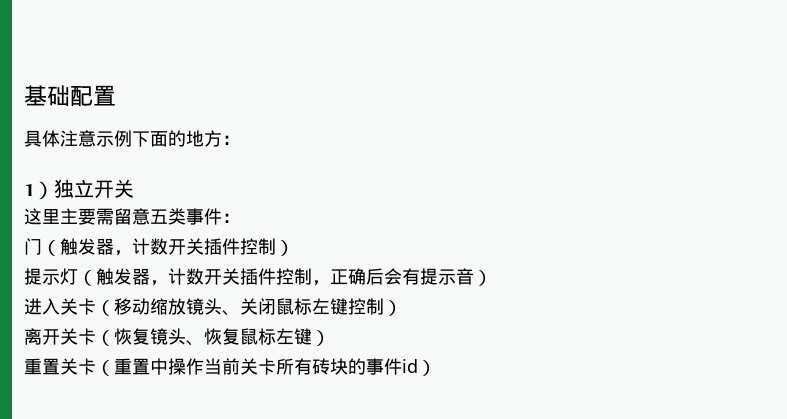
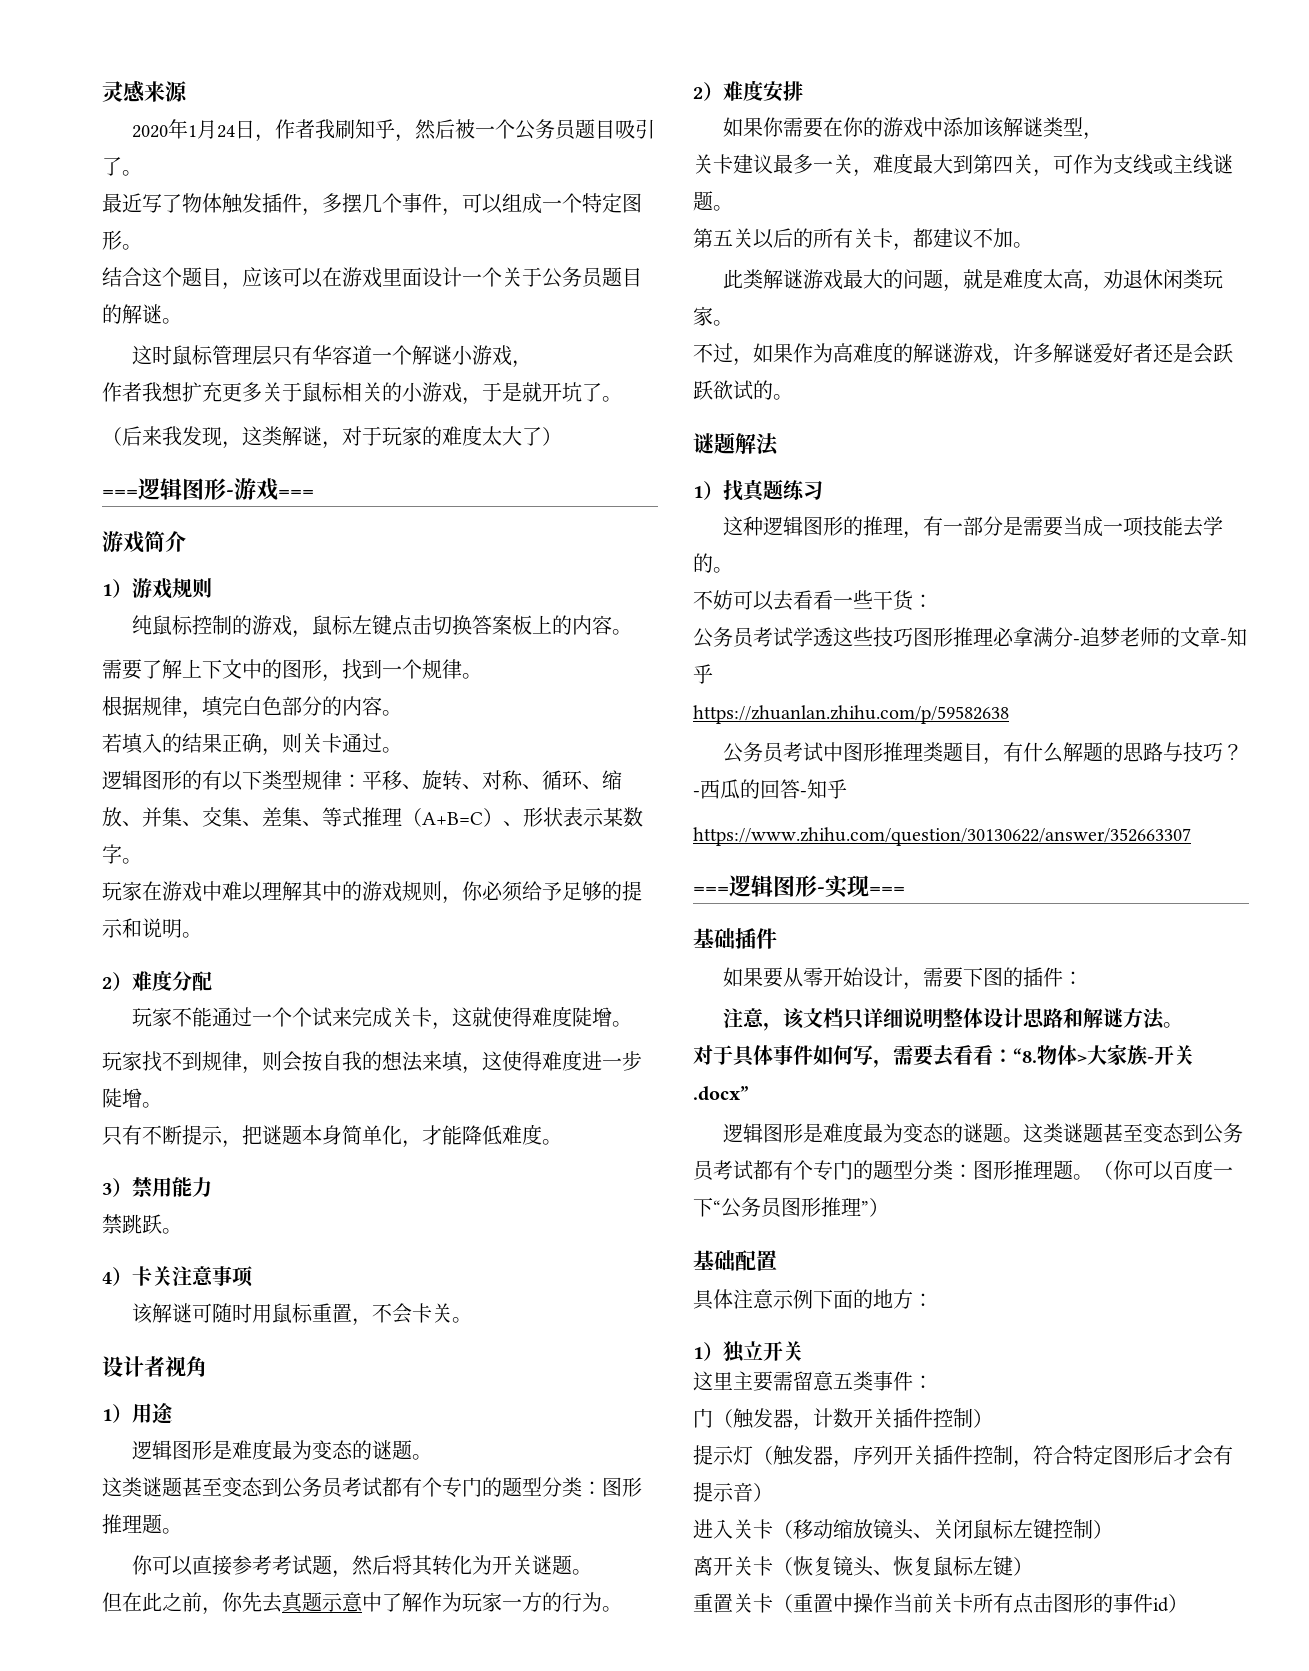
+ 灵感来源
+ 2020年1月24日，作者我刷知乎，然后被一个公务员题目吸引了。
+ 最近写了物体触发插件，多摆几个事件，可以组成一个特定图形。
+ 结合这个题目，应该可以在游戏里面设计一个关于公务员题目的解谜。
+ 这时鼠标管理层只有华容道一个解谜小游戏，
+ 作者我想扩充更多关于鼠标相关的小游戏，于是就开坑了。
+ （后来我发现，这类解谜，对于玩家的难度太大了）
+ ===逻辑图形-游戏===
+ 游戏简介
+ 1）游戏规则
+ 纯鼠标控制的游戏，鼠标左键点击切换答案板上的内容。
+ 需要了解上下文中的图形，找到一个规律。
+ 根据规律，填完白色部分的内容。
+ 若填入的结果正确，则关卡通过。
+ 逻辑图形的有以下类型规律：平移、旋转、对称、循环、缩放、并集、交集、差集、等式推理（A+B=C）、形状表示某数字。
+ 玩家在游戏中难以理解其中的游戏规则，你必须给予足够的提示和说明。
+ 2）难度分配
+ 玩家不能通过一个个试来完成关卡，这就使得难度陡增。
+ 玩家找不到规律，则会按自我的想法来填，这使得难度进一步陡增。
+ 只有不断提示，把谜题本身简单化，才能降低难度。
+ 3）禁用能力
+ 禁跳跃。
+ 4）卡关注意事项
+ 该解谜可随时用鼠标重置，不会卡关。
+ 设计者视角
+ 1）用途
+ 逻辑图形是难度最为变态的谜题。
+ 这类谜题甚至变态到公务员考试都有个专门的题型分类：图形推理题。
+ 你可以直接参考考试题，然后将其转化为开关谜题。
+ 但在此之前，你先去真题示意中了解作为玩家一方的行为。
+ 2）难度安排
+ 如果你需要在你的游戏中添加该解谜类型，
+ 关卡建议最多一关，难度最大到第四关，可作为支线或主线谜题。
+ 第五关以后的所有关卡，都建议不加。
+ 此类解谜游戏最大的问题，就是难度太高，劝退休闲类玩家。
+ 不过，如果作为高难度的解谜游戏，许多解谜爱好者还是会跃跃欲试的。
+ 谜题解法
+ 1）找真题练习
+ 这种逻辑图形的推理，有一部分是需要当成一项技能去学的。
+ 不妨可以去看看一些干货：
+ 公务员考试学透这些技巧图形推理必拿满分-追梦老师的文章-知乎
+ https://zhuanlan.zhihu.com/p/59582638
+ 公务员考试中图形推理类题目，有什么解题的思路与技巧？-西瓜的回答-知乎
+ https://www.zhihu.com/question/30130622/answer/352663307
+ ===逻辑图形-实现===
+ 基础插件
+ 如果要从零开始设计，需要下图的插件：
+ 注意，该文档只详细说明整体设计思路和解谜方法。
+ 对于具体事件如何写，需要去看看：“8.物体>大家族-开关.docx”
+ 逻辑图形是难度最为变态的谜题。这类谜题甚至变态到公务员考试都有个专门的题型分类：图形推理题。（你可以百度一下“公务员图形推理”）
- 提示灯（触发器，计数开关插件控制，正确后会有提示音）
+ 提示灯（触发器，序列开关插件控制，符合特定图形后才会有提示音）
- 重置关卡（重置中操作当前关卡所有砖块的事件id）
+ 重置关卡（重置中操作当前关卡所有点击图形的事件id）

